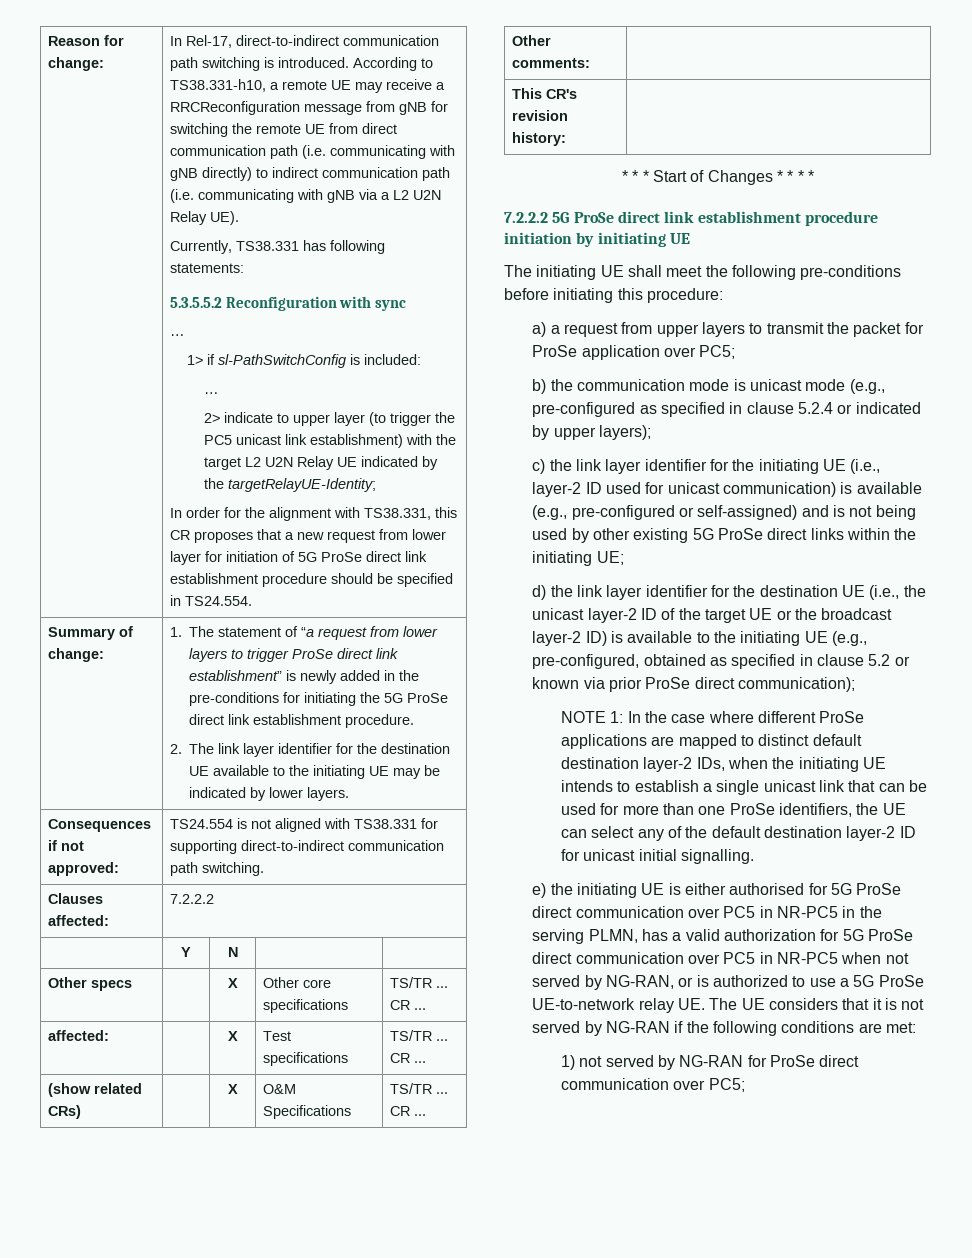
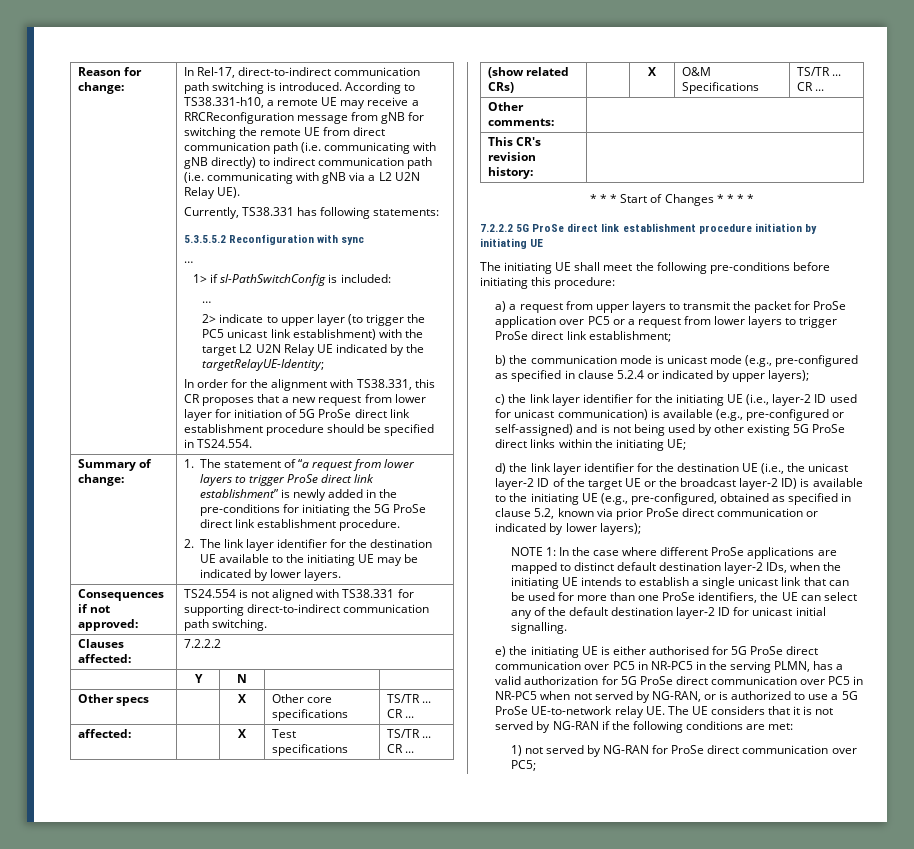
- a) a request from upper layers to transmit the packet for ProSe application over PC5;
+ a) a request from upper layers to transmit the packet for ProSe application over PC5 or a request from lower layers to trigger ProSe direct link establishment;
- d) the link layer identifier for the destination UE (i.e., the unicast layer-2 ID of the target UE or the broadcast layer-2 ID) is available to the initiating UE (e.g., pre-configured, obtained as specified in clause 5.2 or known via prior ProSe direct communication);
+ d) the link layer identifier for the destination UE (i.e., the unicast layer-2 ID of the target UE or the broadcast layer-2 ID) is available to the initiating UE (e.g., pre-configured, obtained as specified in clause 5.2, known via prior ProSe direct communication or indicated by lower layers);

